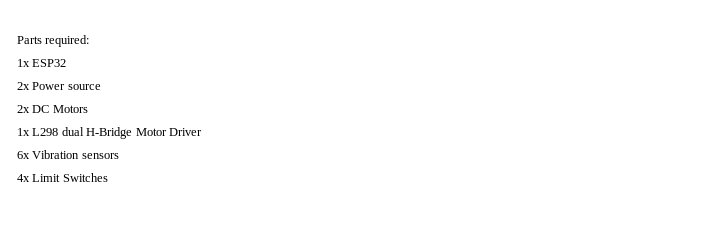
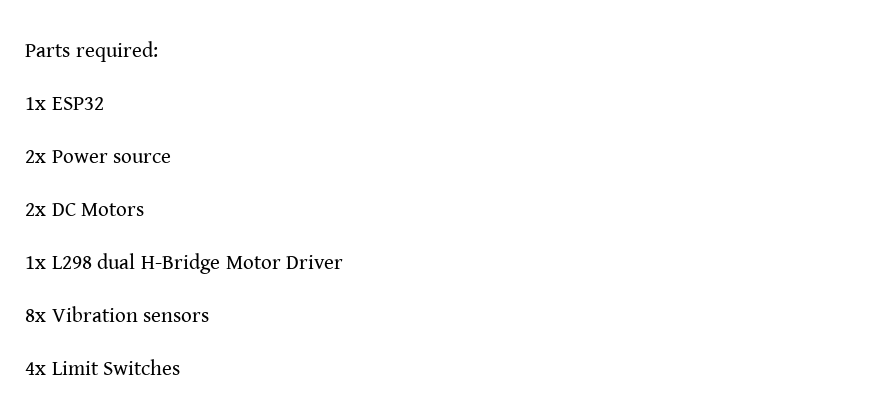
- 6x Vibration sensors
+ 8x Vibration sensors

